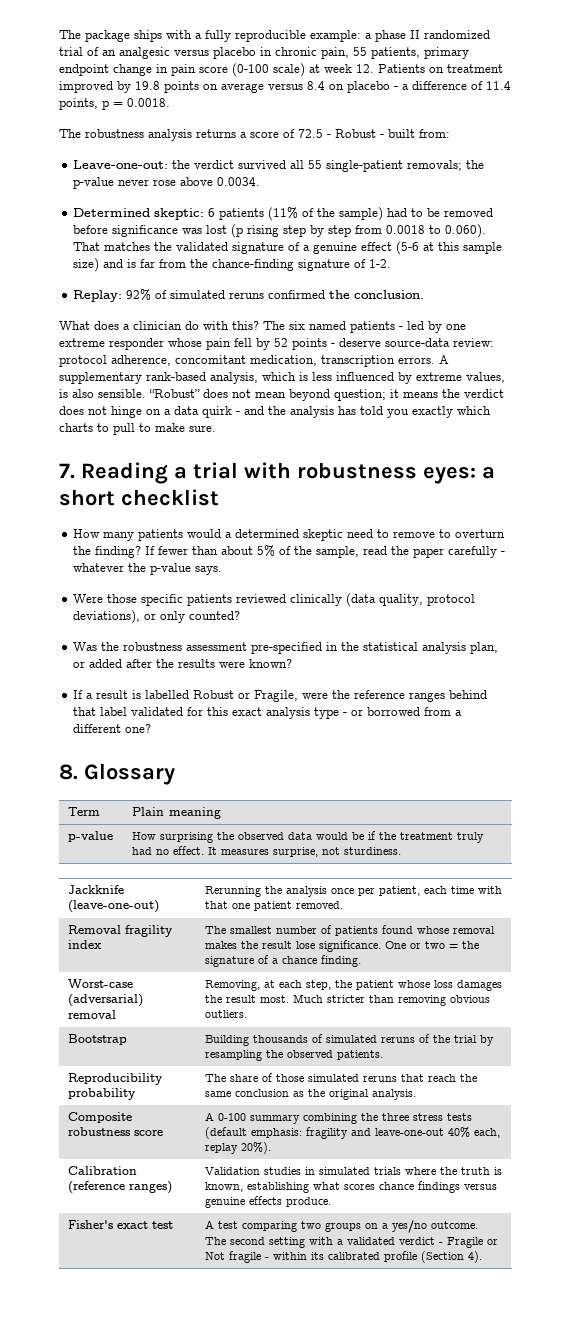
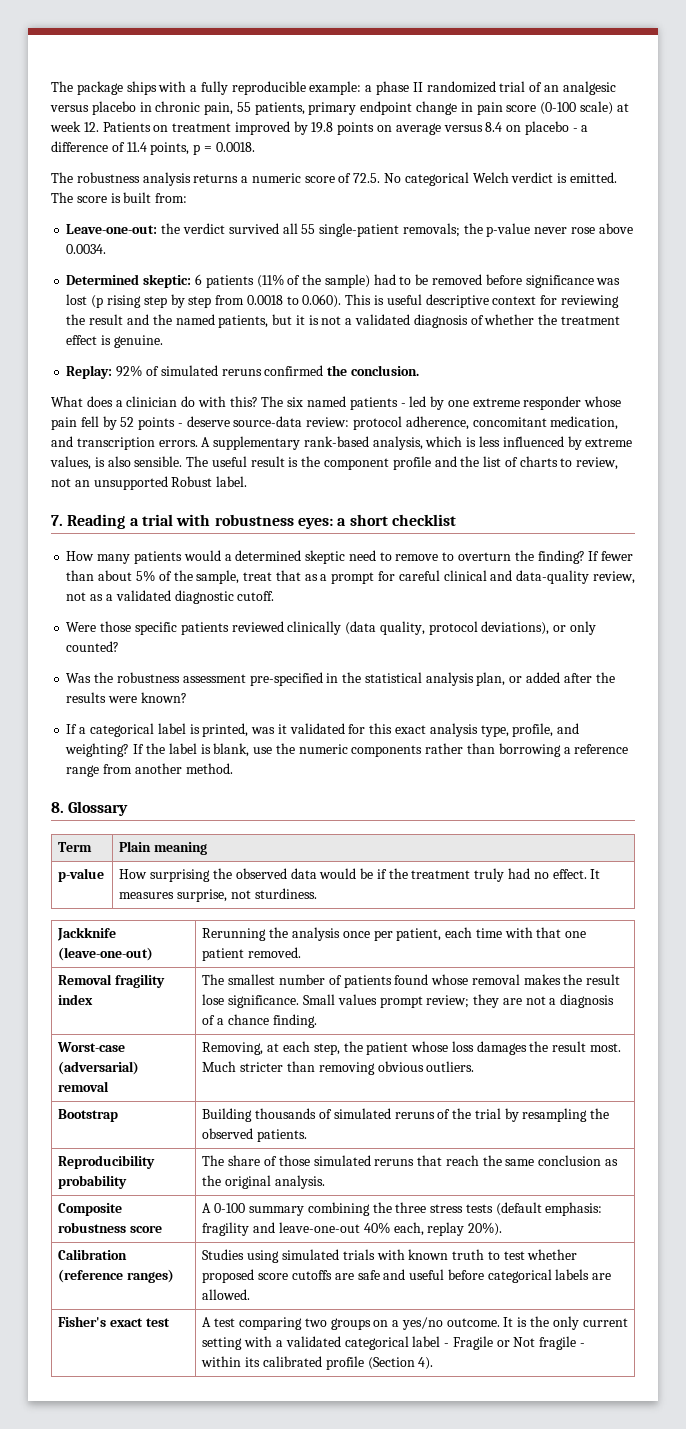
- The robustness analysis returns a score of 72.5 - Robust - built from:
+ The robustness analysis returns a numeric score of 72.5. No categorical Welch verdict is emitted. The score is built from:
- Determined skeptic: 6 patients (11% of the sample) had to be removed before significance was lost (p rising step by step from 0.0018 to 0.060). That matches the validated signature of a genuine effect (5-6 at this sample size) and is far from the chance-finding signature of 1-2.
+ Determined skeptic: 6 patients (11% of the sample) had to be removed before significance was lost (p rising step by step from 0.0018 to 0.060). This is useful descriptive context for reviewing the result and the named patients, but it is not a validated diagnosis of whether the treatment effect is genuine.
- The six named patients - led by one extreme responder whose pain fell by 52 points - deserve source-data review: protocol adherence, concomitant medication, transcription errors.
+ The six named patients - led by one extreme responder whose pain fell by 52 points - deserve source-data review: protocol adherence, concomitant medication, and transcription errors.
- “Robust” does not mean beyond question; it means the verdict does not hinge on a data quirk - and the analysis has told you exactly which charts to pull to make sure.
+ The useful result is the component profile and the list of charts to review, not an unsupported Robust label.
- If fewer than about 5% of the sample, read the paper carefully - whatever the p-value says.
+ If fewer than about 5% of the sample, treat that as a prompt for careful clinical and data-quality review, not as a validated diagnostic cutoff.
- If a result is labelled Robust or Fragile, were the reference ranges behind that label validated for this exact analysis type - or borrowed from a different one?
+ If a categorical label is printed, was it validated for this exact analysis type, profile, and weighting? If the label is blank, use the numeric components rather than borrowing a reference range from another method.
- Removal fragility index | The smallest number of patients found whose removal makes the result lose significance. One or two = the signature of a chance finding.
+ Removal fragility index | The smallest number of patients found whose removal makes the result lose significance. Small values prompt review; they are not a diagnosis of a chance finding.
- Calibration (reference ranges) | Validation studies in simulated trials where the truth is known, establishing what scores chance findings versus genuine effects produce.
+ Calibration (reference ranges) | Studies using simulated trials with known truth to test whether proposed score cutoffs are safe and useful before categorical labels are allowed.
- Fisher's exact test | A test comparing two groups on a yes/no outcome. The second setting with a validated verdict - Fragile or Not fragile - within its calibrated profile (Section 4).
+ Fisher's exact test | A test comparing two groups on a yes/no outcome. It is the only current setting with a validated categorical label - Fragile or Not fragile - within its calibrated profile (Section 4).

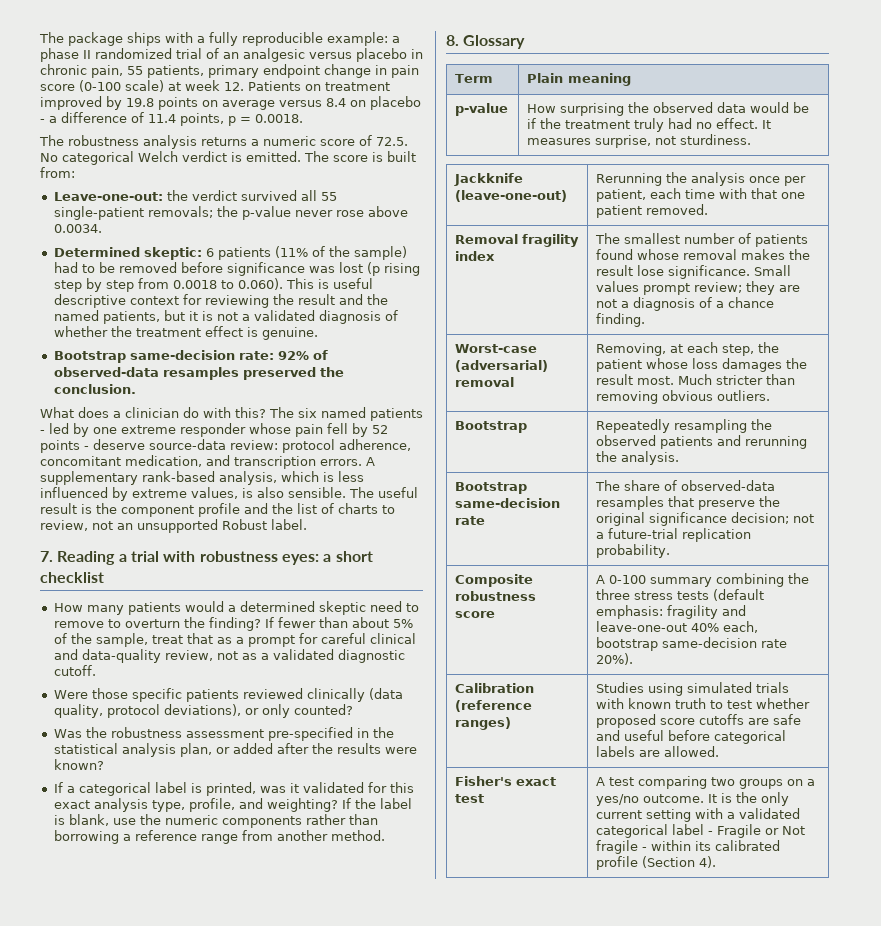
- Replay: 92% of simulated reruns confirmed the conclusion.
+ Bootstrap same-decision rate: 92% of observed-data resamples preserved the conclusion.
- Bootstrap | Building thousands of simulated reruns of the trial by resampling the observed patients.
- Reproducibility probability | The share of those simulated reruns that reach the same conclusion as the original analysis.
+ Bootstrap | Repeatedly resampling the observed patients and rerunning the analysis.
+ Bootstrap same-decision rate | The share of observed-data resamples that preserve the original significance decision; not a future-trial replication probability.
- Composite robustness score | A 0-100 summary combining the three stress tests (default emphasis: fragility and leave-one-out 40% each, replay 20%).
+ Composite robustness score | A 0-100 summary combining the three stress tests (default emphasis: fragility and leave-one-out 40% each, bootstrap same-decision rate 20%).

